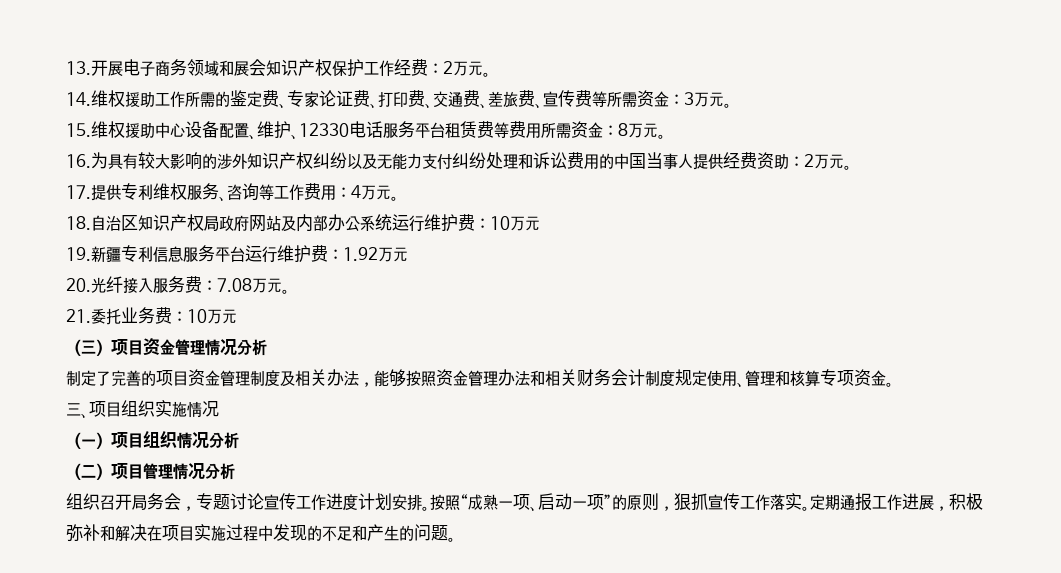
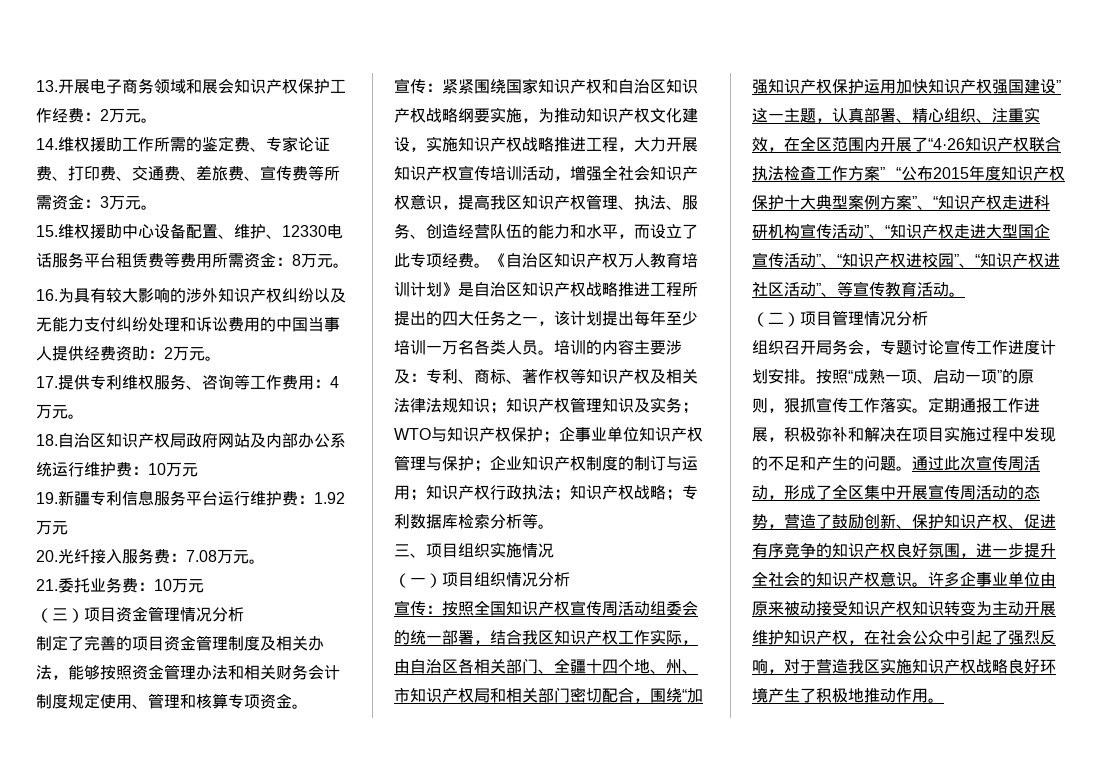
+ 宣传：紧紧围绕国家知识产权和自治区知识产权战略纲要实施，为推动知识产权文化建设，实施知识产权战略推进工程，大力开展知识产权宣传培训活动，增强全社会知识产权意识，提高我区知识产权管理、执法、服务、创造经营队伍的能力和水平，而设立了此专项经费。《自治区知识产权万人教育培训计划》是自治区知识产权战略推进工程所提出的四大任务之一，该计划提出每年至少培训一万名各类人员。培训的内容主要涉及：专利、商标、著作权等知识产权及相关法律法规知识；知识产权管理知识及实务；WTO与知识产权保护；企事业单位知识产权管理与保护；企业知识产权制度的制订与运用；知识产权行政执法；知识产权战略；专利数据库检索分析等。
+ 宣传：按照全国知识产权宣传周活动组委会的统一部署，结合我区知识产权工作实际，由自治区各相关部门、全疆十四个地、州、市知识产权局和相关部门密切配合，围绕“加强知识产权保护运用加快知识产权强国建设”这一主题，认真部署、精心组织、注重实效，在全区范围内开展了“4·26知识产权联合执法检查工作方案” “公布2015年度知识产权保护十大典型案例方案”、“知识产权走进科研机构宣传活动”、“知识产权走进大型国企宣传活动”、“知识产权进校园”、“知识产权进社区活动”、等宣传教育活动。
+ 通过此次宣传周活动，形成了全区集中开展宣传周活动的态势，营造了鼓励创新、保护知识产权、促进有序竞争的知识产权良好氛围，进一步提升全社会的知识产权意识。许多企事业单位由原来被动接受知识产权知识转变为主动开展维护知识产权，在社会公众中引起了强烈反响，对于营造我区实施知识产权战略良好环境产生了积极地推动作用。

